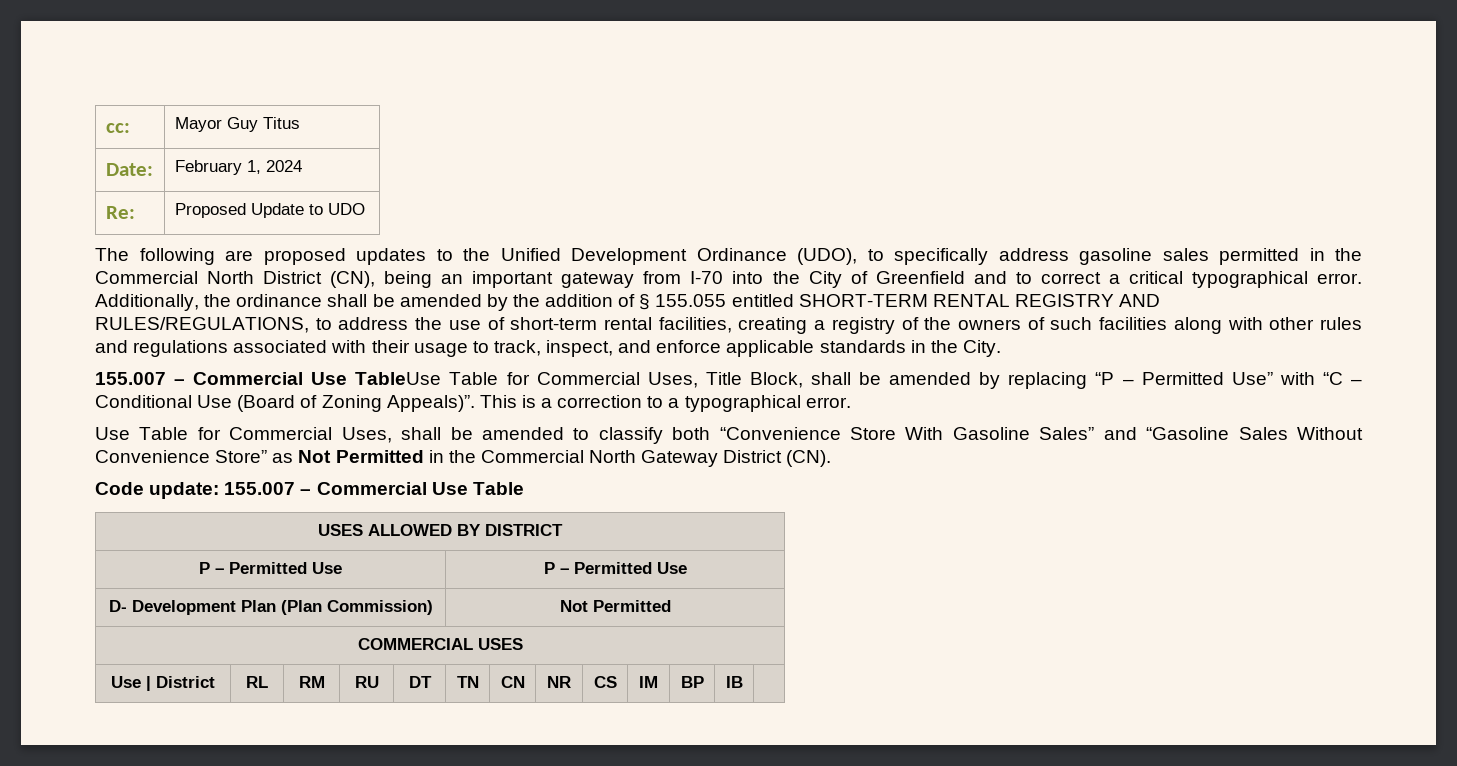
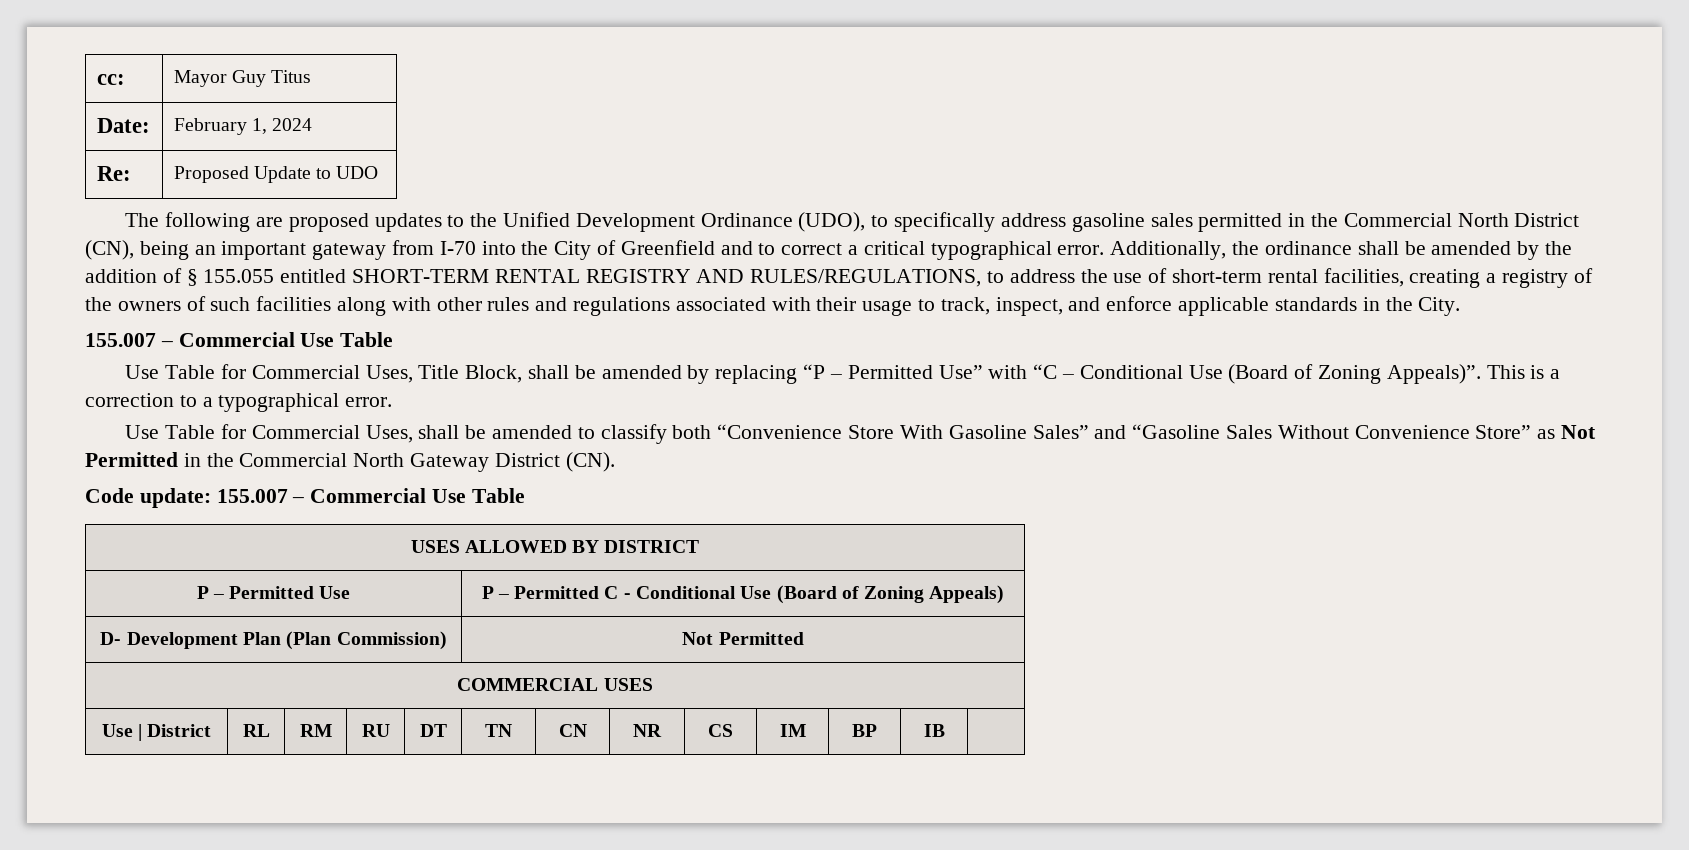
  Additionally, the ordinance shall be amended by the addition of § 155.055 entitled SHORT-TERM RENTAL REGISTRY AND RULES/REGULATIONS, to address the use of short-term rental facilities, creating a registry of the owners of such facilities along with other rules and regulations associated with their usage to track, inspect, and enforce applicable standards in the City.
- 155.007 – Commercial Use TableUse Table for Commercial Uses, Title Block, shall be amended by replacing “P – Permitted Use” with “C – Conditional Use (Board of Zoning Appeals)”.
+ 155.007 – Commercial Use Table
+ Use Table for Commercial Uses, Title Block, shall be amended by replacing “P – Permitted Use” with “C – Conditional Use (Board of Zoning Appeals)”.
- P – Permitted Use | P – Permitted Use
+ P – Permitted Use | P – Permitted C - Conditional Use (Board of Zoning Appeals)

